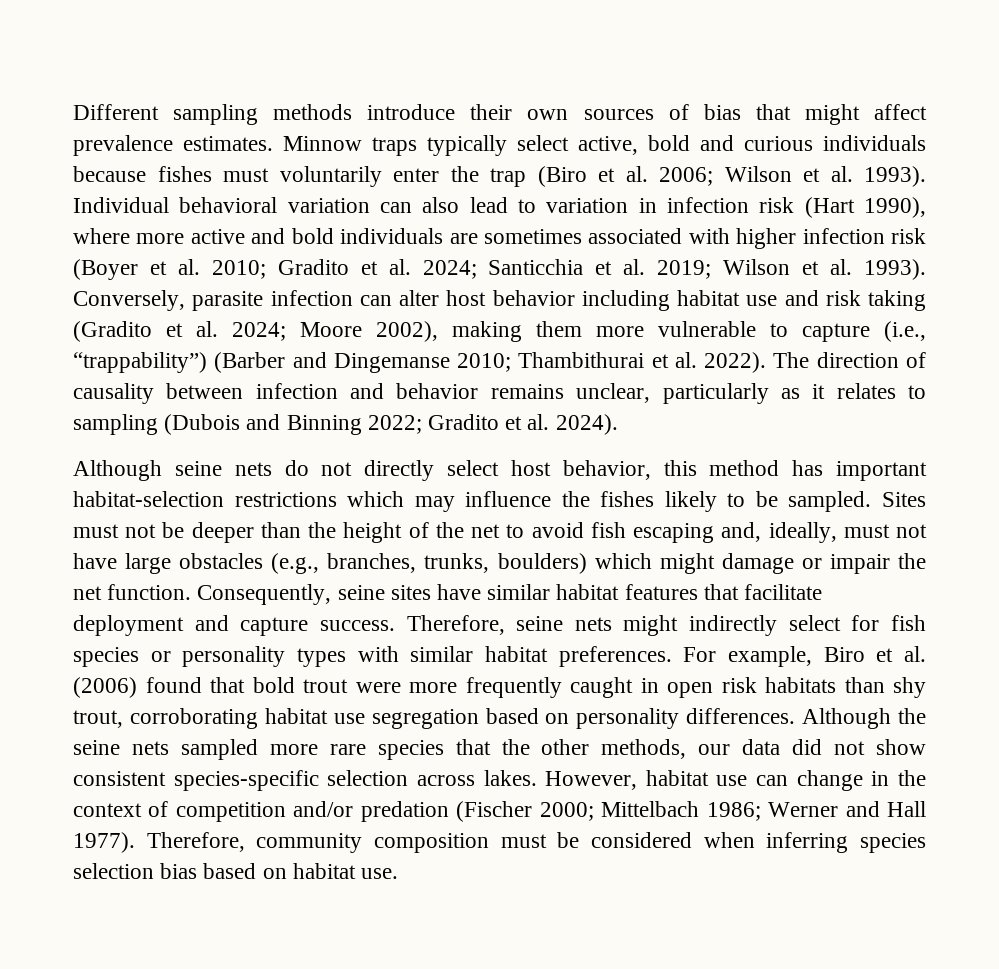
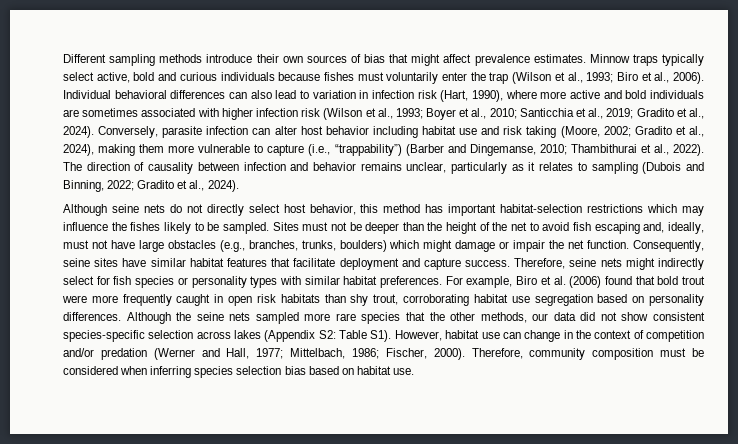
- Minnow traps typically select active, bold and curious individuals because fishes must voluntarily enter the trap (Biro et al. 2006; Wilson et al. 1993).
+ Minnow traps typically select active, bold and curious individuals because fishes must voluntarily enter the trap (Wilson et al., 1993; Biro et al., 2006).
- Individual behavioral variation can also lead to variation in infection risk (Hart 1990), where more active and bold individuals are sometimes associated with higher infection risk (Boyer et al. 2010; Gradito et al. 2024; Santicchia et al. 2019; Wilson et al. 1993).
+ Individual behavioral differences can also lead to variation in infection risk (Hart, 1990), where more active and bold individuals are sometimes associated with higher infection risk (Wilson et al., 1993; Boyer et al., 2010; Santicchia et al., 2019; Gradito et al., 2024).
- Conversely, parasite infection can alter host behavior including habitat use and risk taking (Gradito et al. 2024; Moore 2002), making them more vulnerable to capture (i.e., “trappability”) (Barber and Dingemanse 2010; Thambithurai et al. 2022).
+ Conversely, parasite infection can alter host behavior including habitat use and risk taking (Moore, 2002; Gradito et al., 2024), making them more vulnerable to capture (i.e., “trappability”) (Barber and Dingemanse, 2010; Thambithurai et al., 2022).
- The direction of causality between infection and behavior remains unclear, particularly as it relates to sampling (Dubois and Binning 2022; Gradito et al. 2024).
+ The direction of causality between infection and behavior remains unclear, particularly as it relates to sampling (Dubois and Binning, 2022; Gradito et al., 2024).
- Although the seine nets sampled more rare species that the other methods, our data did not show consistent species-specific selection across lakes. However, habitat use can change in the context of competition and/or predation (Fischer 2000; Mittelbach 1986; Werner and Hall 1977).
+ Although the seine nets sampled more rare species that the other methods, our data did not show consistent species-specific selection across lakes (Appendix S2: Table S1). However, habitat use can change in the context of competition and/or predation (Werner and Hall, 1977; Mittelbach, 1986; Fischer, 2000).

